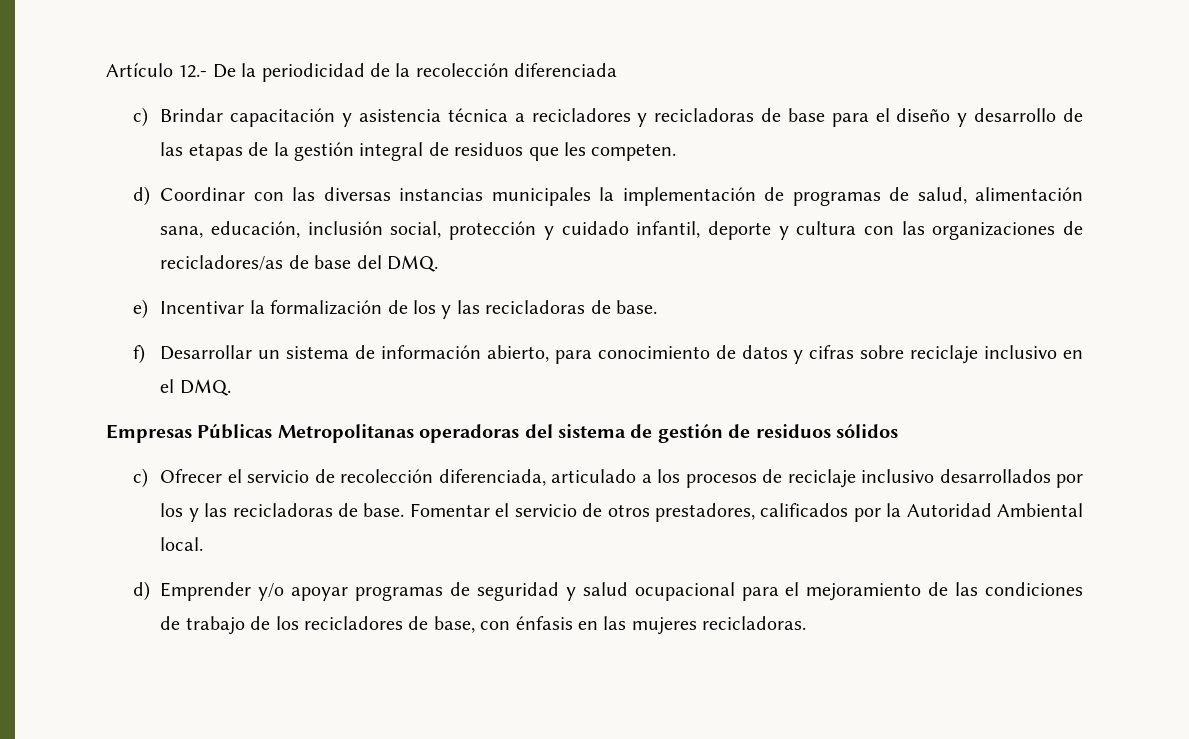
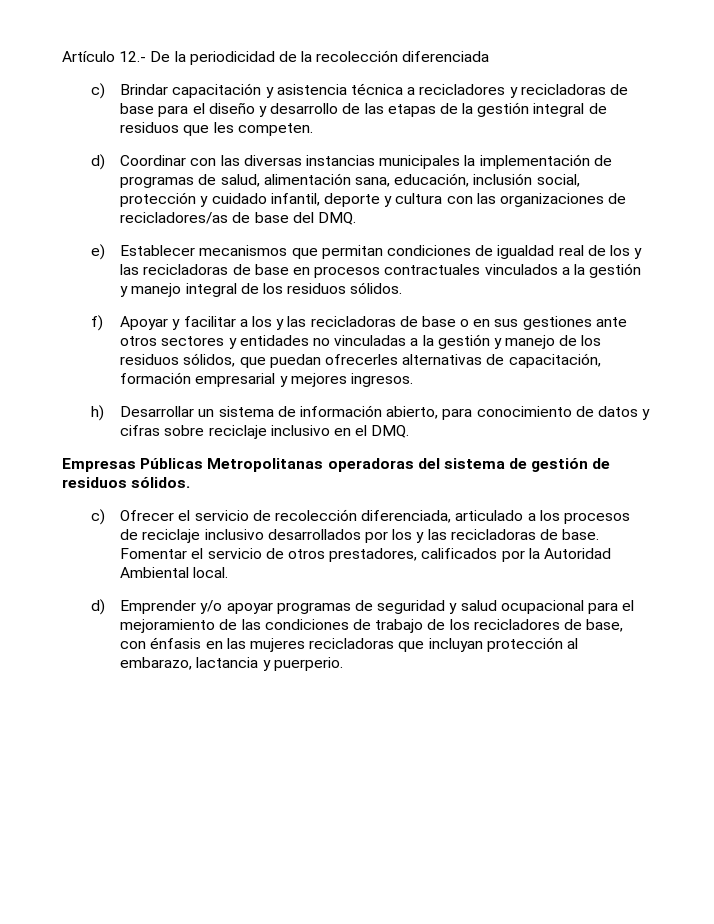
- e) Incentivar la formalización de los y las recicladoras de base.
- f) Desarrollar un sistema de información abierto, para conocimiento de datos y cifras sobre reciclaje inclusivo en el DMQ.
+ e) Establecer mecanismos que permitan condiciones de igualdad real de los y las recicladoras de base en procesos contractuales vinculados a la gestión y manejo integral de los residuos sólidos.
+ f) Apoyar y facilitar a los y las recicladoras de base o en sus gestiones ante otros sectores y entidades no vinculadas a la gestión y manejo de los residuos sólidos, que puedan ofrecerles alternativas de capacitación, formación empresarial y mejores ingresos.
+ h) Desarrollar un sistema de información abierto, para conocimiento de datos y cifras sobre reciclaje inclusivo en el DMQ.
- Empresas Públicas Metropolitanas operadoras del sistema de gestión de residuos sólidos
+ Empresas Públicas Metropolitanas operadoras del sistema de gestión de residuos sólidos.
- d) Emprender y/o apoyar programas de seguridad y salud ocupacional para el mejoramiento de las condiciones de trabajo de los recicladores de base, con énfasis en las mujeres recicladoras.
+ d) Emprender y/o apoyar programas de seguridad y salud ocupacional para el mejoramiento de las condiciones de trabajo de los recicladores de base, con énfasis en las mujeres recicladoras que incluyan protección al embarazo, lactancia y puerperio.

